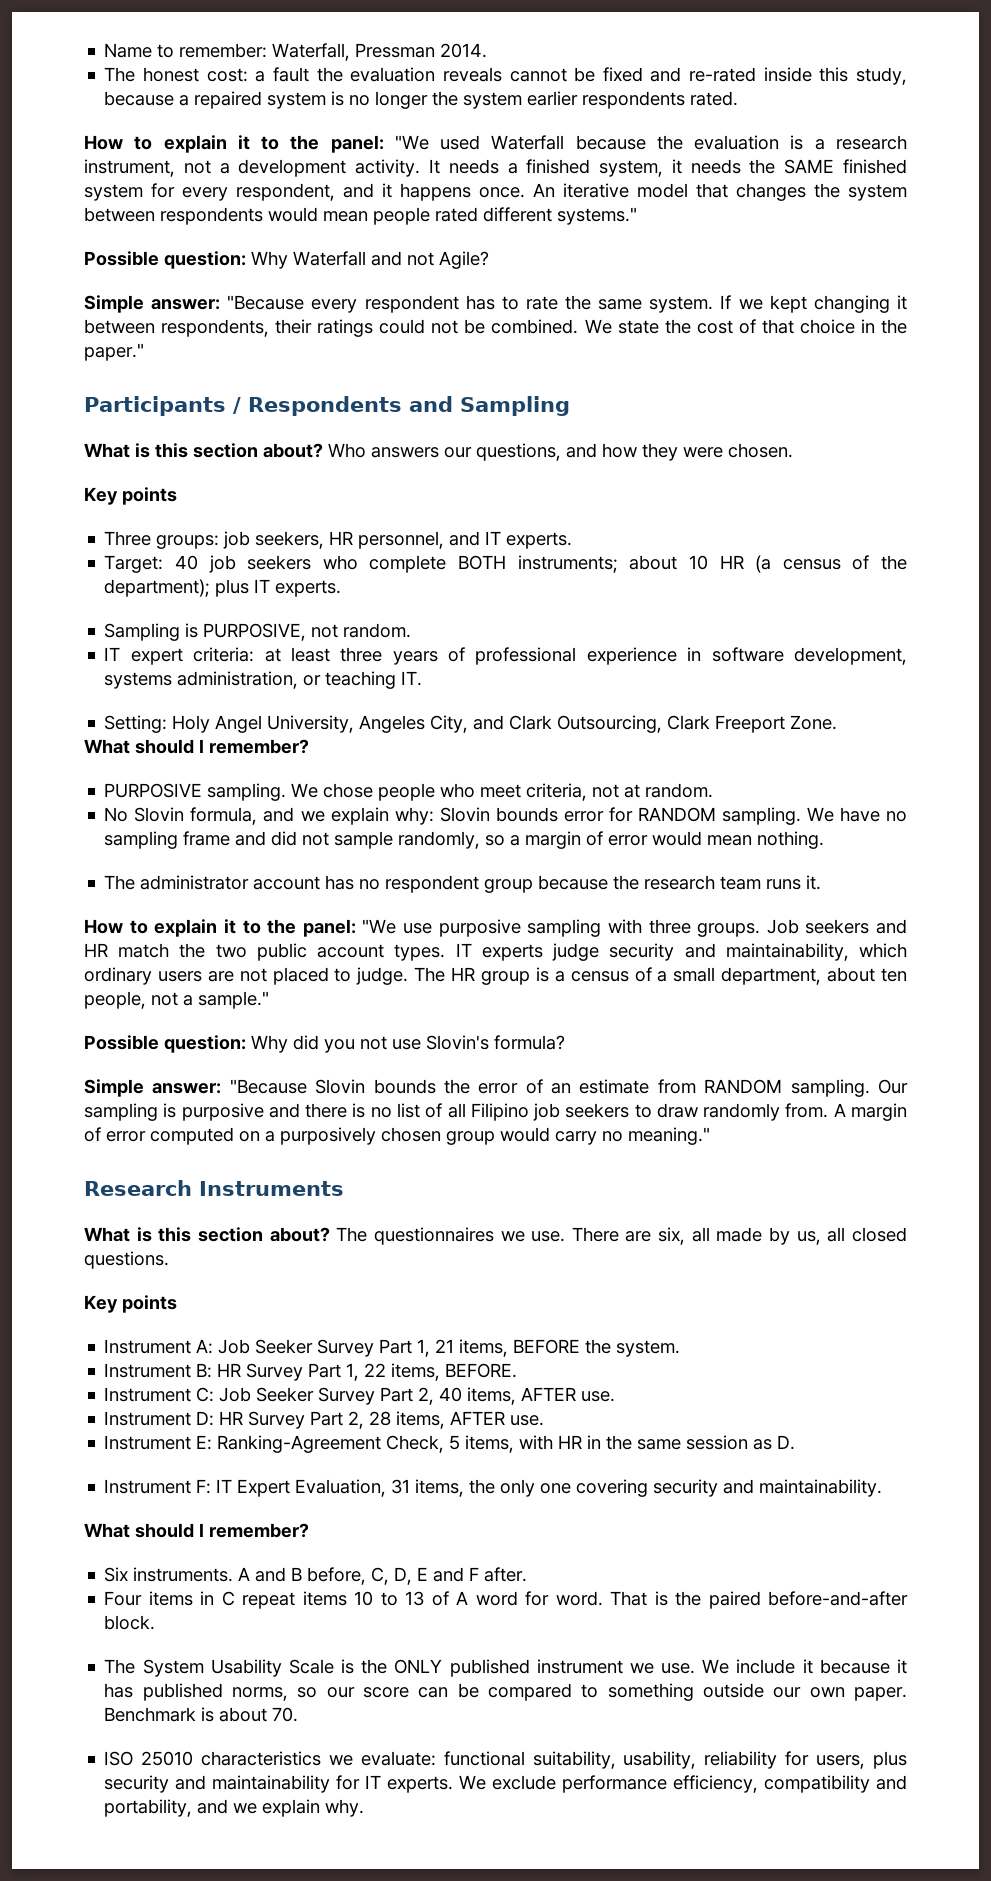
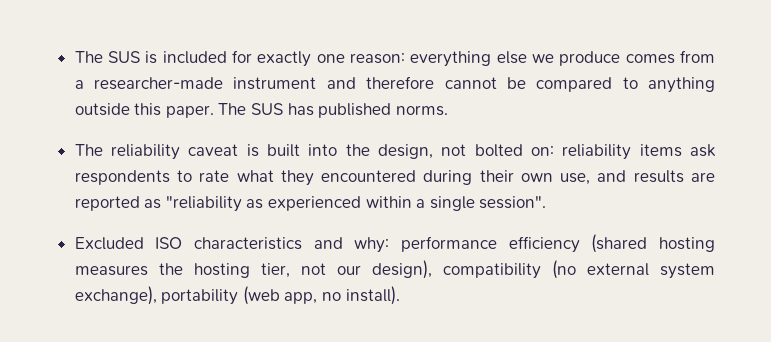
- Name to remember: Waterfall, Pressman 2014.
- The honest cost: a fault the evaluation reveals cannot be fixed and re-rated inside this study, because a repaired system is no longer the system earlier respondents rated.
- How to explain it to the panel: "We used Waterfall because the evaluation is a research instrument, not a development activity. It needs a finished system, it needs the SAME finished system for every respondent, and it happens once. An iterative model that changes the system between respondents would mean people rated different systems."
- Possible question: Why Waterfall and not Agile?
- Simple answer: "Because every respondent has to rate the same system. If we kept changing it between respondents, their ratings could not be combined. We state the cost of that choice in the paper."
- Participants / Respondents and Sampling
- What is this section about? Who answers our questions, and how they were chosen.
- Key points
- Three groups: job seekers, HR personnel, and IT experts.
- Target: 40 job seekers who complete BOTH instruments; about 10 HR (a census of the department); plus IT experts.
- Sampling is PURPOSIVE, not random.
- IT expert criteria: at least three years of professional experience in software development, systems administration, or teaching IT.
- Setting: Holy Angel University, Angeles City, and Clark Outsourcing, Clark Freeport Zone.
- What should I remember?
- PURPOSIVE sampling. We chose people who meet criteria, not at random.
- No Slovin formula, and we explain why: Slovin bounds error for RANDOM sampling. We have no sampling frame and did not sample randomly, so a margin of error would mean nothing.
- The administrator account has no respondent group because the research team runs it.
- How to explain it to the panel: "We use purposive sampling with three groups. Job seekers and HR match the two public account types. IT experts judge security and maintainability, which ordinary users are not placed to judge. The HR group is a census of a small department, about ten people, not a sample."
- Possible question: Why did you not use Slovin's formula?
- Simple answer: "Because Slovin bounds the error of an estimate from RANDOM sampling. Our sampling is purposive and there is no list of all Filipino job seekers to draw randomly from. A margin of error computed on a purposively chosen group would carry no meaning."
- Research Instruments
- What is this section about? The questionnaires we use. There are six, all made by us, all closed questions.
- Key points
- Instrument A: Job Seeker Survey Part 1, 21 items, BEFORE the system.
- Instrument B: HR Survey Part 1, 22 items, BEFORE.
- Instrument C: Job Seeker Survey Part 2, 40 items, AFTER use.
- Instrument D: HR Survey Part 2, 28 items, AFTER use.
- Instrument E: Ranking-Agreement Check, 5 items, with HR in the same session as D.
- Instrument F: IT Expert Evaluation, 31 items, the only one covering security and maintainability.
- What should I remember?
- Six instruments. A and B before, C, D, E and F after.
- Four items in C repeat items 10 to 13 of A word for word. That is the paired before-and-after block.
- The System Usability Scale is the ONLY published instrument we use. We include it because it has published norms, so our score can be compared to something outside our own paper. Benchmark is about 70.
- ISO 25010 characteristics we evaluate: functional suitability, usability, reliability for users, plus security and maintainability for IT experts. We exclude performance efficiency, compatibility and portability, and we explain why.
+ The SUS is included for exactly one reason: everything else we produce comes from a researcher-made instrument and therefore cannot be compared to anything outside this paper. The SUS has published norms.
+ The reliability caveat is built into the design, not bolted on: reliability items ask respondents to rate what they encountered during their own use, and results are reported as "reliability as experienced within a single session".
+ Excluded ISO characteristics and why: performance efficiency (shared hosting measures the hosting tier, not our design), compatibility (no external system exchange), portability (web app, no install).

